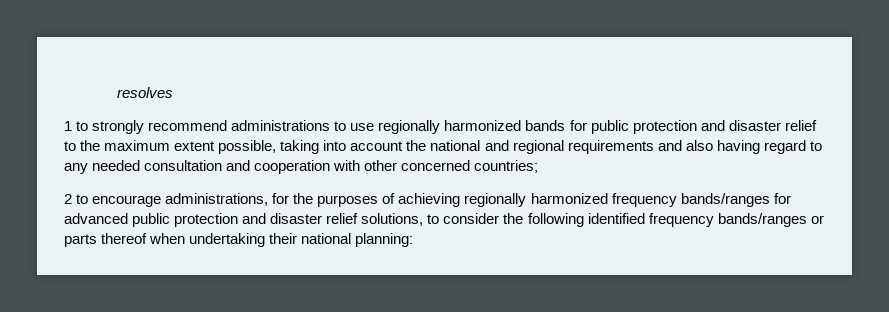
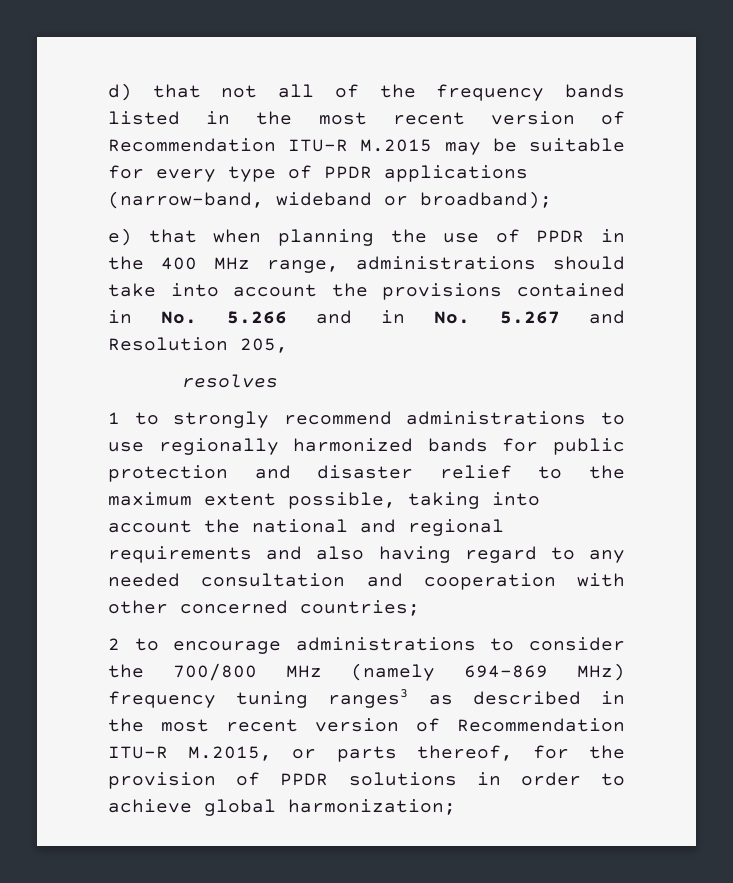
+ d) that not all of the frequency bands listed in the most recent version of Recommendation ITU-R M.2015 may be suitable for every type of PPDR applications (narrow-band, wideband or broadband);
+ e) that when planning the use of PPDR in the 400 MHz range, administrations should take into account the provisions contained in No. 5.266 and in No. 5.267 and Resolution 205,
- 2 to encourage administrations, for the purposes of achieving regionally harmonized frequency bands/ranges for advanced public protection and disaster relief solutions, to consider the following identified frequency bands/ranges or parts thereof when undertaking their national planning:
+ 2 to encourage administrations to consider the 700/800 MHz (namely 694-869 MHz) frequency tuning ranges3 as described in the most recent version of Recommendation ITU-R M.2015, or parts thereof, for the provision of PPDR solutions in order to achieve global harmonization;

